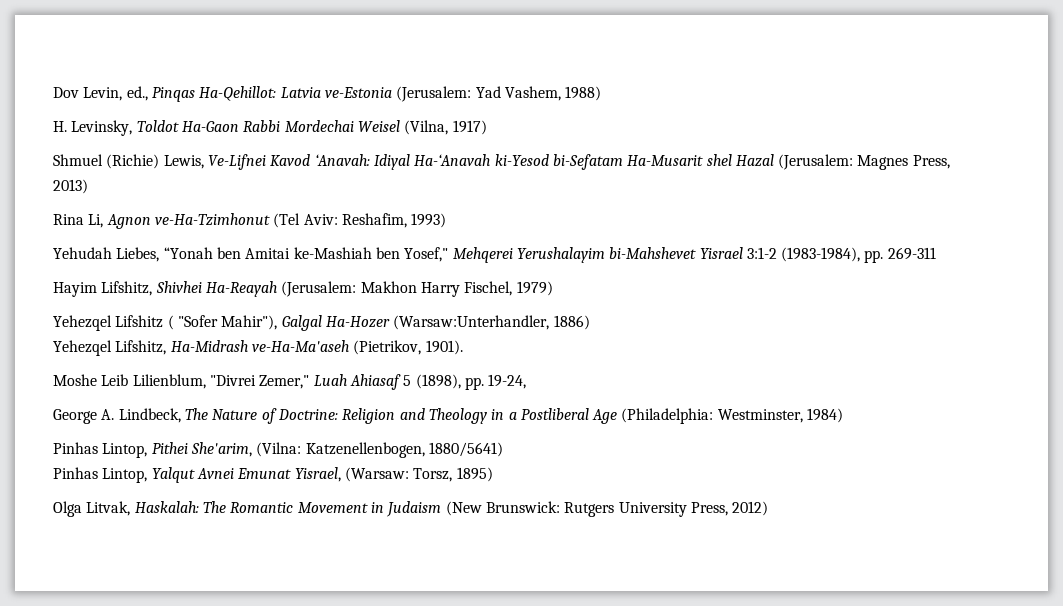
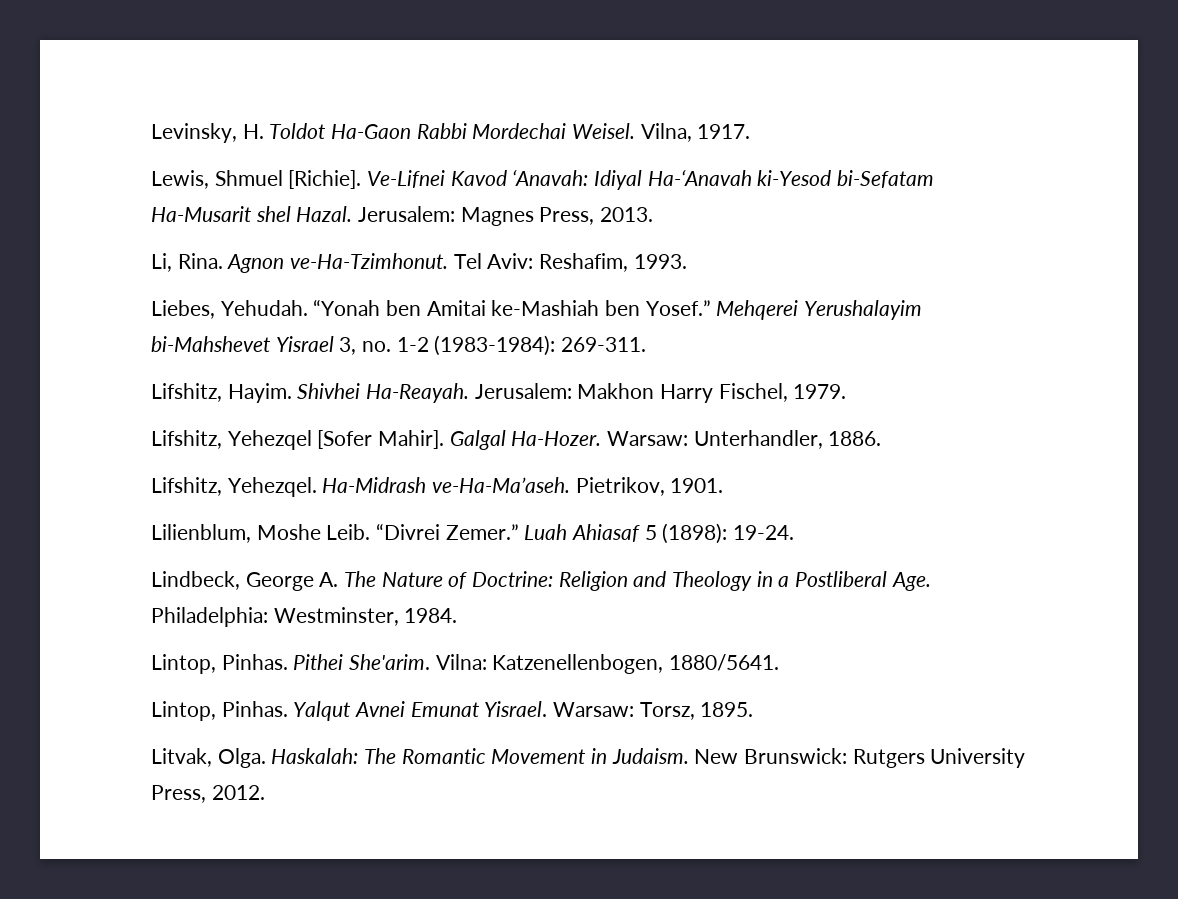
- Dov Levin, ed., Pinqas Ha-Qehillot: Latvia ve-Estonia (Jerusalem: Yad Vashem, 1988)
- H. Levinsky, Toldot Ha-Gaon Rabbi Mordechai Weisel (Vilna, 1917)
- Shmuel (Richie) Lewis, Ve-Lifnei Kavod ‘Anavah: Idiyal Ha-‘Anavah ki-Yesod bi-Sefatam Ha-Musarit shel Hazal (Jerusalem: Magnes Press, 2013)
- Rina Li, Agnon ve-Ha-Tzimhonut (Tel Aviv: Reshafim, 1993)
- Yehudah Liebes, “Yonah ben Amitai ke-Mashiah ben Yosef," Mehqerei Yerushalayim bi-Mahshevet Yisrael 3:1-2 (1983-1984), pp. 269-311
- Hayim Lifshitz, Shivhei Ha-Reayah (Jerusalem: Makhon Harry Fischel, 1979)
- Yehezqel Lifshitz ( "Sofer Mahir"), Galgal Ha-Hozer (Warsaw:Unterhandler, 1886)
- Yehezqel Lifshitz, Ha-Midrash ve-Ha-Ma'aseh (Pietrikov, 1901).
- Moshe Leib Lilienblum, "Divrei Zemer," Luah Ahiasaf 5 (1898), pp. 19-24,
- George A. Lindbeck, The Nature of Doctrine: Religion and Theology in a Postliberal Age (Philadelphia: Westminster, 1984)
- Pinhas Lintop, Pithei She'arim, (Vilna: Katzenellenbogen, 1880/5641)
- Pinhas Lintop, Yalqut Avnei Emunat Yisrael, (Warsaw: Torsz, 1895)
- Olga Litvak, Haskalah: The Romantic Movement in Judaism (New Brunswick: Rutgers University Press, 2012)
+ Levinsky, H. Toldot Ha-Gaon Rabbi Mordechai Weisel. Vilna, 1917.
+ Lewis, Shmuel [Richie]. Ve-Lifnei Kavod ‘Anavah: Idiyal Ha-‘Anavah ki-Yesod bi-Sefatam Ha-Musarit shel Hazal. Jerusalem: Magnes Press, 2013.
+ Li, Rina. Agnon ve-Ha-Tzimhonut. Tel Aviv: Reshafim, 1993.
+ Liebes, Yehudah. “Yonah ben Amitai ke-Mashiah ben Yosef.” Mehqerei Yerushalayim bi-Mahshevet Yisrael 3, no. 1-2 (1983-1984): 269-311.
+ Lifshitz, Hayim. Shivhei Ha-Reayah. Jerusalem: Makhon Harry Fischel, 1979.
+ Lifshitz, Yehezqel [Sofer Mahir]. Galgal Ha-Hozer. Warsaw: Unterhandler, 1886.
+ Lifshitz, Yehezqel. Ha-Midrash ve-Ha-Ma’aseh. Pietrikov, 1901.
+ Lilienblum, Moshe Leib. “Divrei Zemer.” Luah Ahiasaf 5 (1898): 19-24.
+ Lindbeck, George A. The Nature of Doctrine: Religion and Theology in a Postliberal Age. Philadelphia: Westminster, 1984.
+ Lintop, Pinhas. Pithei She'arim. Vilna: Katzenellenbogen, 1880/5641.
+ Lintop, Pinhas. Yalqut Avnei Emunat Yisrael. Warsaw: Torsz, 1895.
+ Litvak, Olga. Haskalah: The Romantic Movement in Judaism. New Brunswick: Rutgers University Press, 2012.

